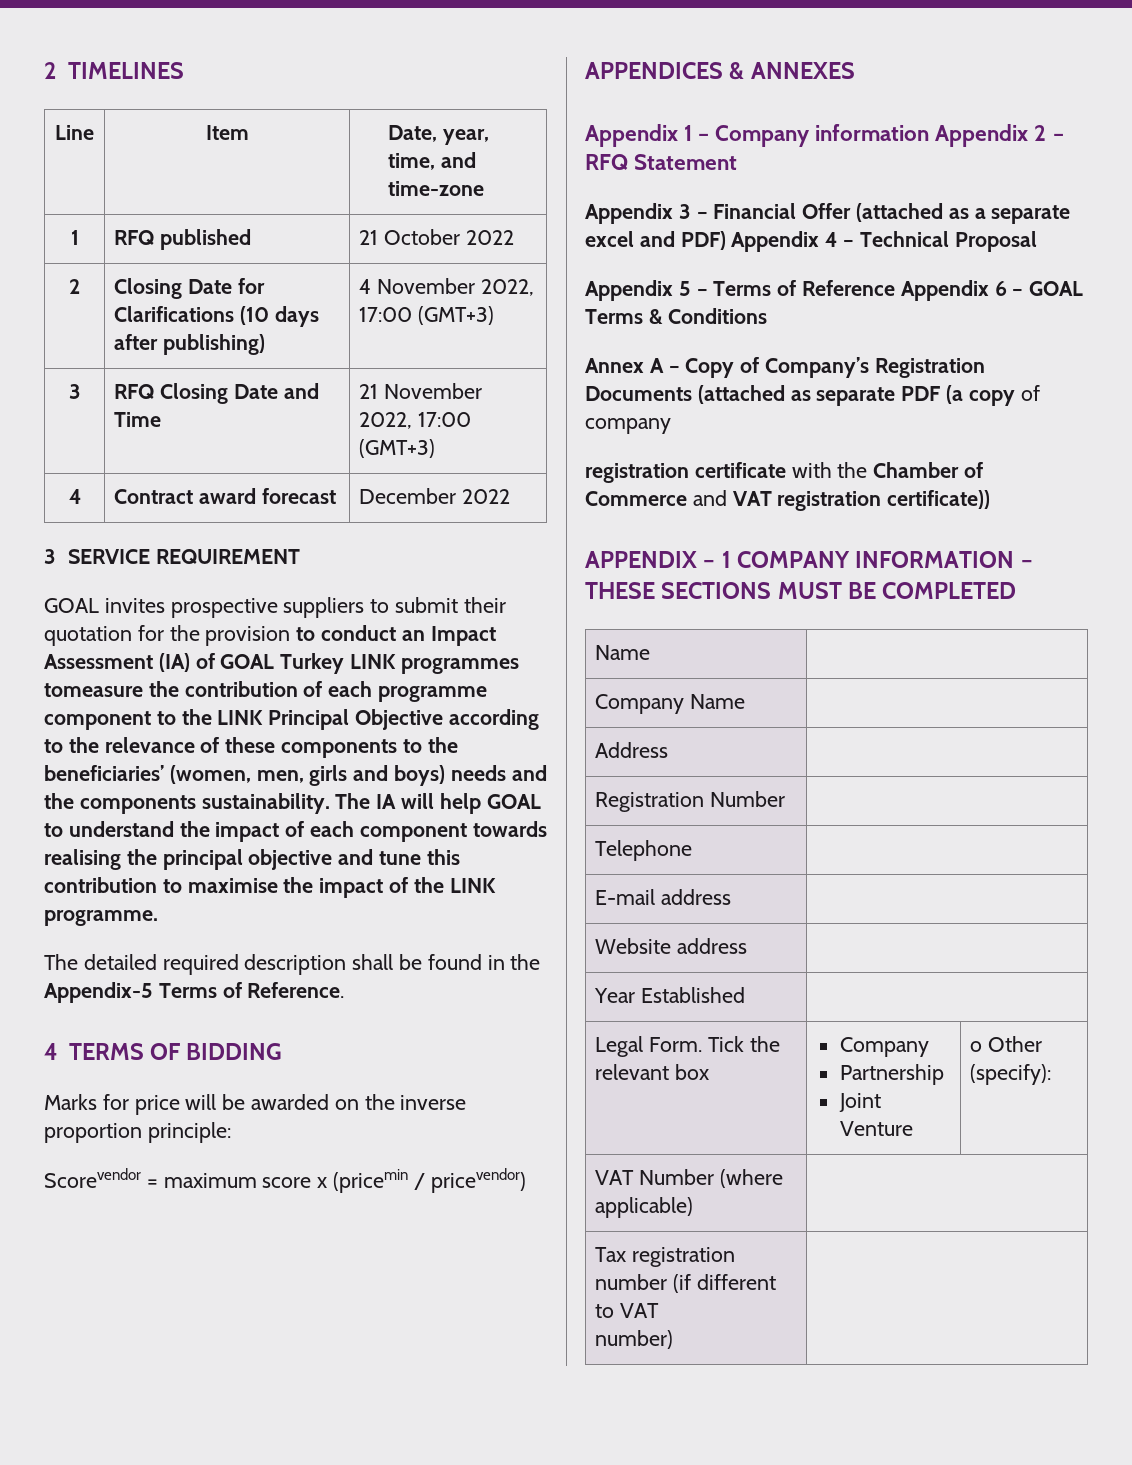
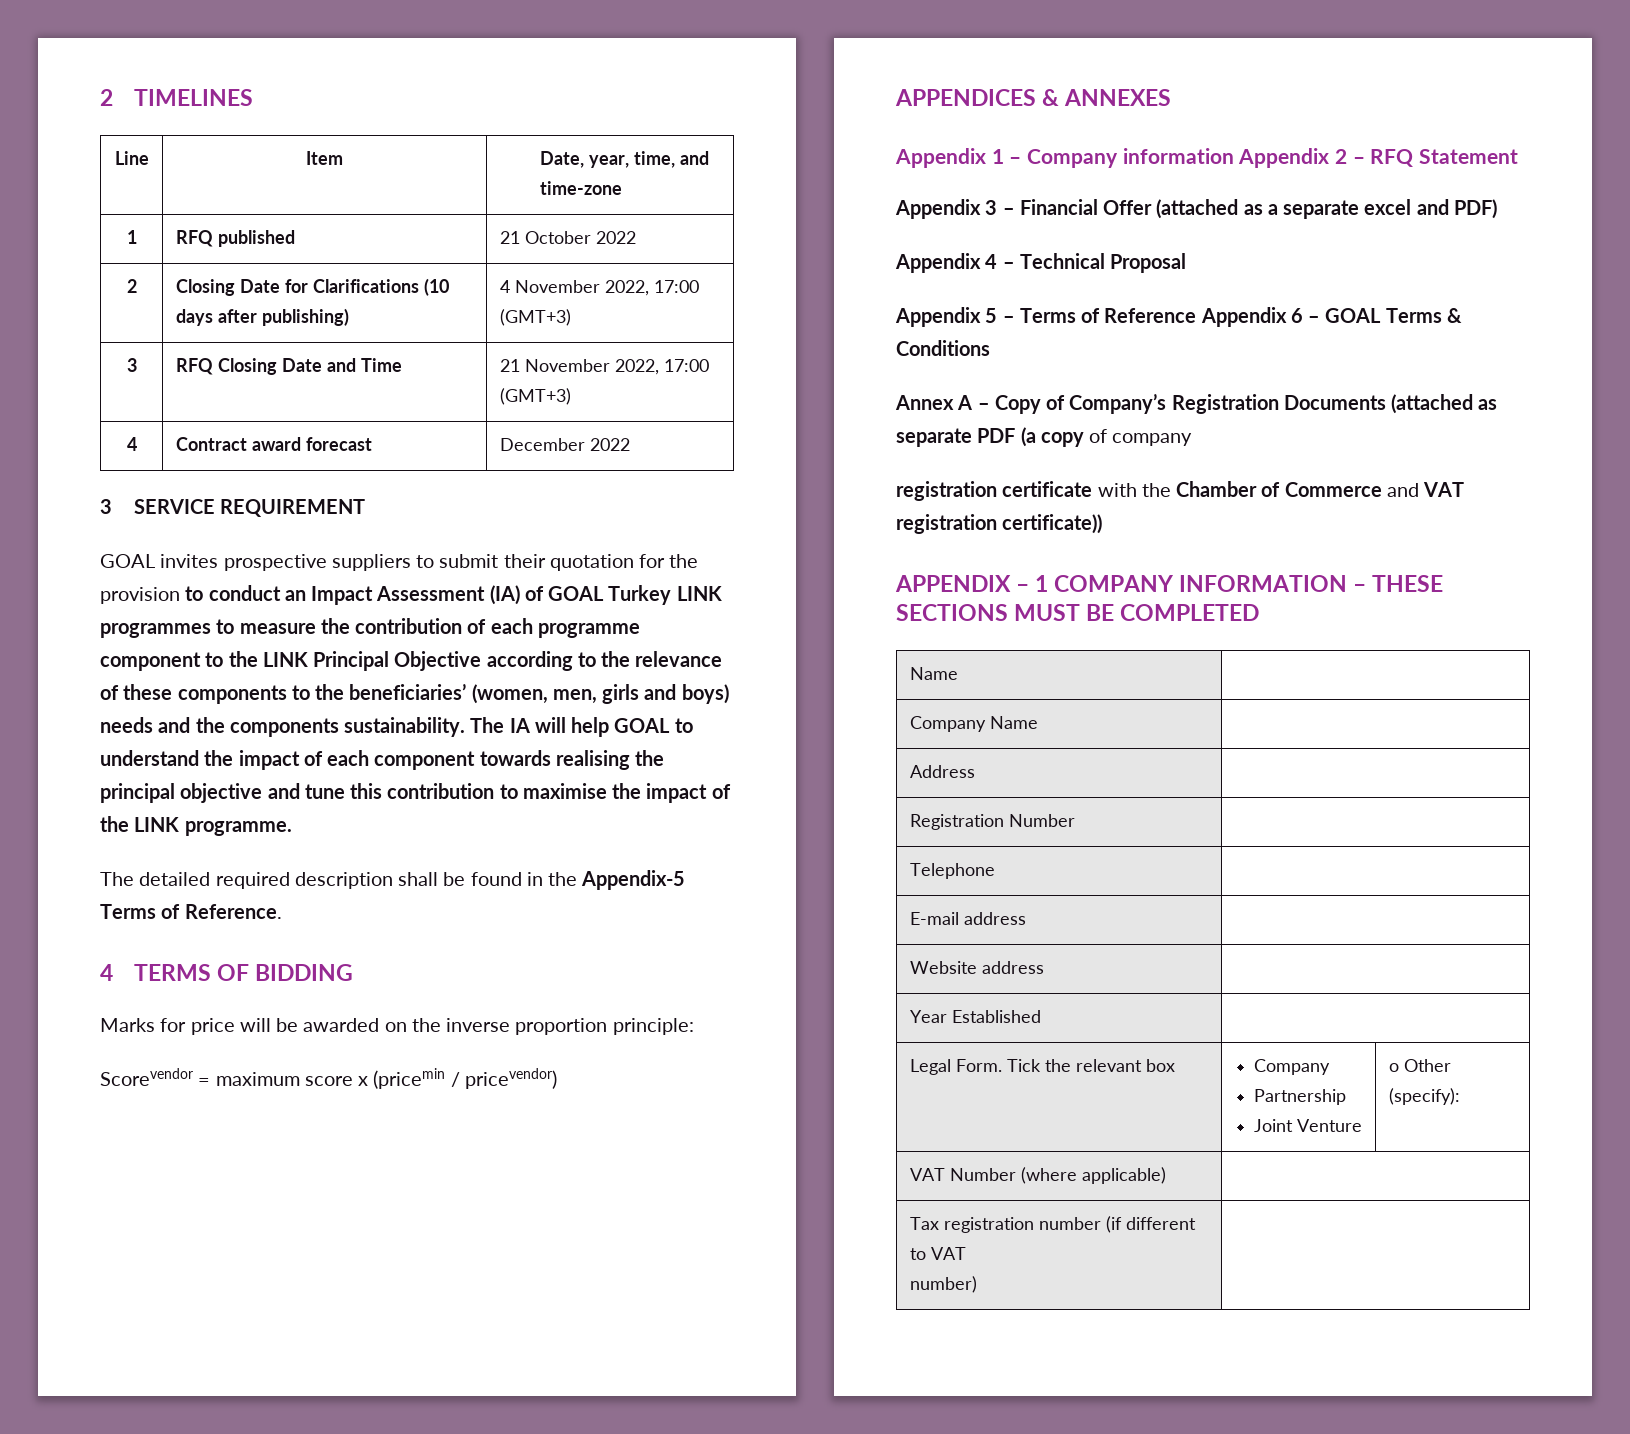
- GOAL invites prospective suppliers to submit their quotation for the provision to conduct an Impact Assessment (IA) of GOAL Turkey LINK programmes tomeasure the contribution of each programme component to the LINK Principal Objective according to the relevance of these components to the beneficiaries’ (women, men, girls and boys) needs and the components sustainability.
+ GOAL invites prospective suppliers to submit their quotation for the provision to conduct an Impact Assessment (IA) of GOAL Turkey LINK programmes to measure the contribution of each programme component to the LINK Principal Objective according to the relevance of these components to the beneficiaries’ (women, men, girls and boys) needs and the components sustainability.
- Appendix 3 – Financial Offer (attached as a separate excel and PDF) Appendix 4 – Technical Proposal
+ Appendix 3 – Financial Offer (attached as a separate excel and PDF)
+ Appendix 4 – Technical Proposal

